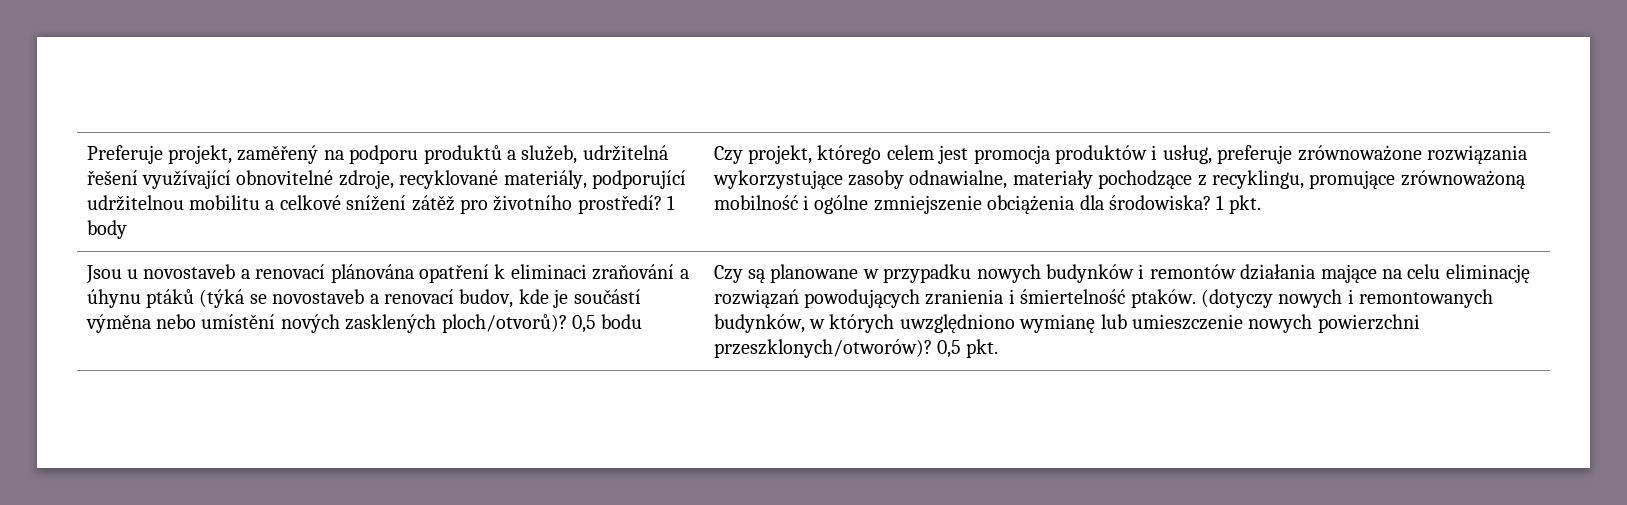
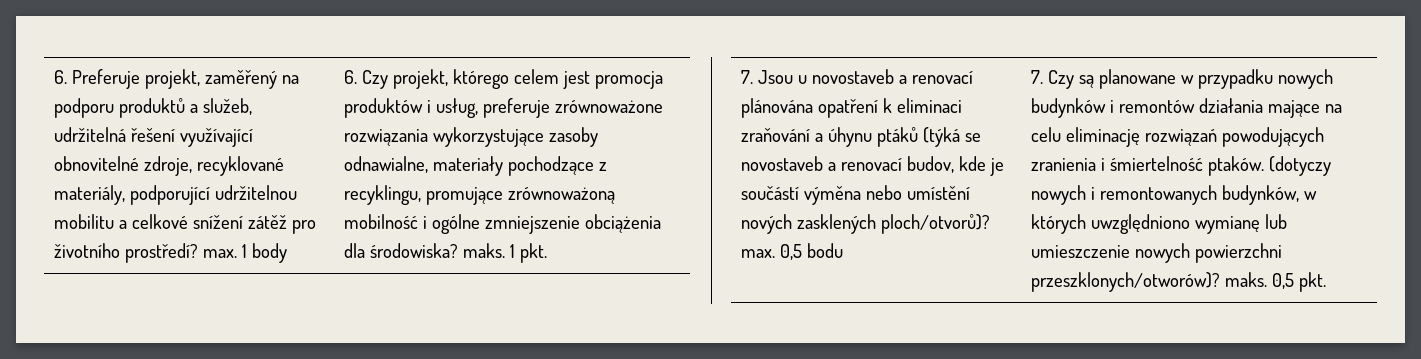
- Preferuje projekt, zaměřený na podporu produktů a služeb, udržitelná řešení využívající obnovitelné zdroje, recyklované materiály, podporující udržitelnou mobilitu a celkové snížení zátěž pro životního prostředí? 1 body
+ 6. Preferuje projekt, zaměřený na podporu produktů a služeb, udržitelná řešení využívající obnovitelné zdroje, recyklované materiály, podporující udržitelnou mobilitu a celkové snížení zátěž pro životního prostředí? max. 1 body
- Czy projekt, którego celem jest promocja produktów i usług, preferuje zrównoważone rozwiązania wykorzystujące zasoby odnawialne, materiały pochodzące z recyklingu, promujące zrównoważoną mobilność i ogólne zmniejszenie obciążenia dla środowiska?
+ 6. Czy projekt, którego celem jest promocja produktów i usług, preferuje zrównoważone rozwiązania wykorzystujące zasoby odnawialne, materiały pochodzące z recyklingu, promujące zrównoważoną mobilność i ogólne zmniejszenie obciążenia dla środowiska? maks.
- Jsou u novostaveb a renovací plánována opatření k eliminaci zraňování a úhynu ptáků (týká se novostaveb a renovací budov, kde je součástí výměna nebo umístění nových zasklených ploch/otvorů)? 0,5 bodu
+ 7. Jsou u novostaveb a renovací plánována opatření k eliminaci zraňování a úhynu ptáků (týká se novostaveb a renovací budov, kde je součástí výměna nebo umístění nových zasklených ploch/otvorů)? max. 0,5 bodu
- Czy są planowane w przypadku nowych budynków i remontów działania mające na celu eliminację rozwiązań powodujących zranienia i śmiertelność ptaków.
+ 7. Czy są planowane w przypadku nowych budynków i remontów działania mające na celu eliminację rozwiązań powodujących zranienia i śmiertelność ptaków.
- (dotyczy nowych i remontowanych budynków, w których uwzględniono wymianę lub umieszczenie nowych powierzchni przeszklonych/otworów)?
+ (dotyczy nowych i remontowanych budynków, w których uwzględniono wymianę lub umieszczenie nowych powierzchni przeszklonych/otworów)? maks.

